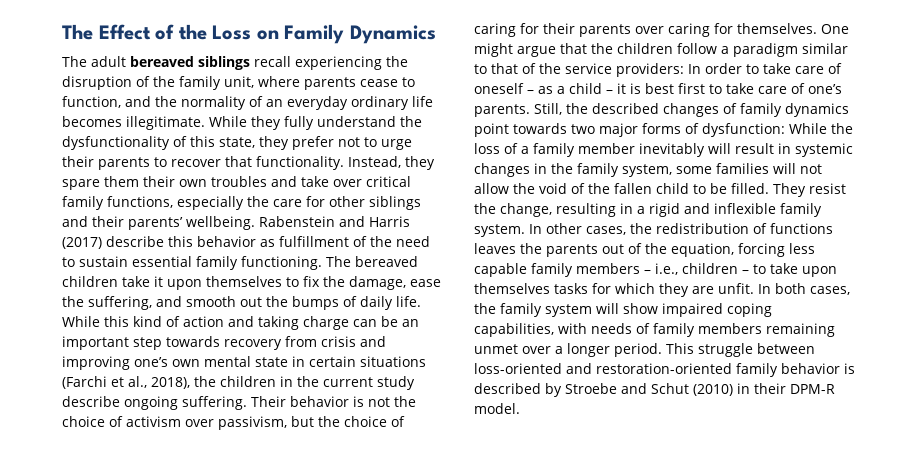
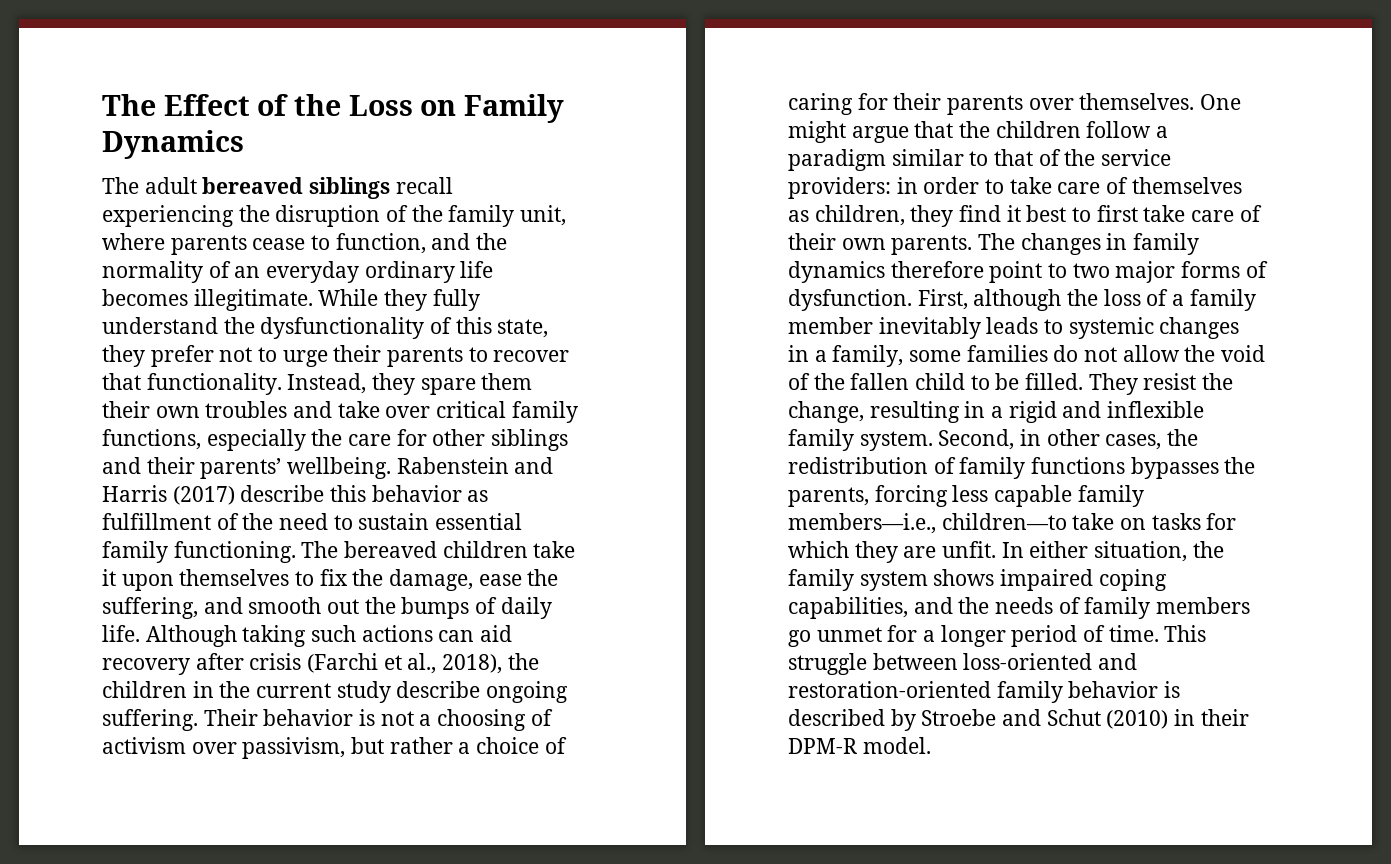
- While this kind of action and taking charge can be an important step towards recovery from crisis and improving one’s own mental state in certain situations (Farchi et al., 2018), the children in the current study describe ongoing suffering.
+ Although taking such actions can aid recovery after crisis (Farchi et al., 2018), the children in the current study describe ongoing suffering.
- Their behavior is not the choice of activism over passivism, but the choice of caring for their parents over caring for themselves.
+ Their behavior is not a choosing of activism over passivism, but rather a choice of caring for their parents over themselves.
- One might argue that the children follow a paradigm similar to that of the service providers: In order to take care of oneself – as a child – it is best first to take care of one’s parents. Still, the described changes of family dynamics point towards two major forms of dysfunction: While the loss of a family member inevitably will result in systemic changes in the family system, some families will not allow the void of the fallen child to be filled.
+ One might argue that the children follow a paradigm similar to that of the service providers: in order to take care of themselves as children, they find it best to first take care of their own parents. The changes in family dynamics therefore point to two major forms of dysfunction. First, although the loss of a family member inevitably leads to systemic changes in a family, some families do not allow the void of the fallen child to be filled.
- In other cases, the redistribution of functions leaves the parents out of the equation, forcing less capable family members – i.e., children – to take upon themselves tasks for which they are unfit.
+ Second, in other cases, the redistribution of family functions bypasses the parents, forcing less capable family members—i.e., children—to take on tasks for which they are unfit.
- In both cases, the family system will show impaired coping capabilities, with needs of family members remaining unmet over a longer period.
+ In either situation, the family system shows impaired coping capabilities, and the needs of family members go unmet for a longer period of time.

